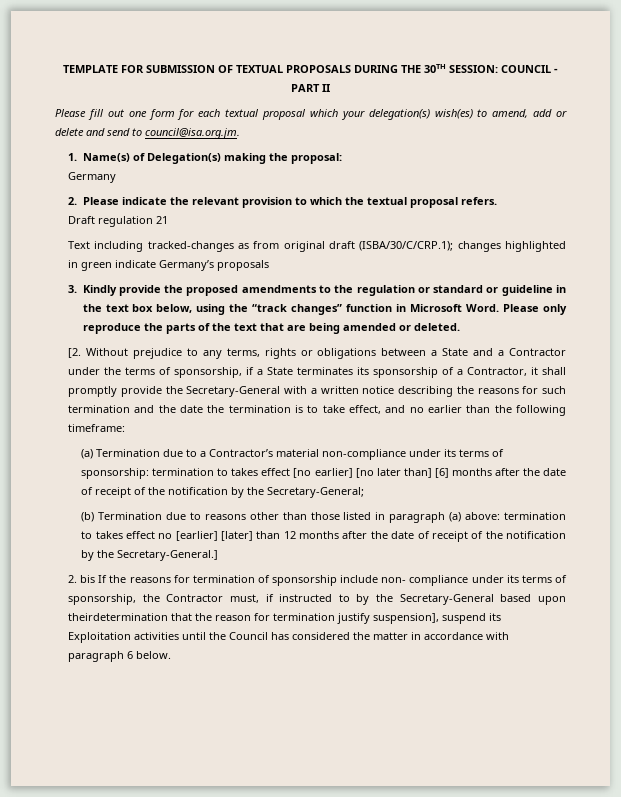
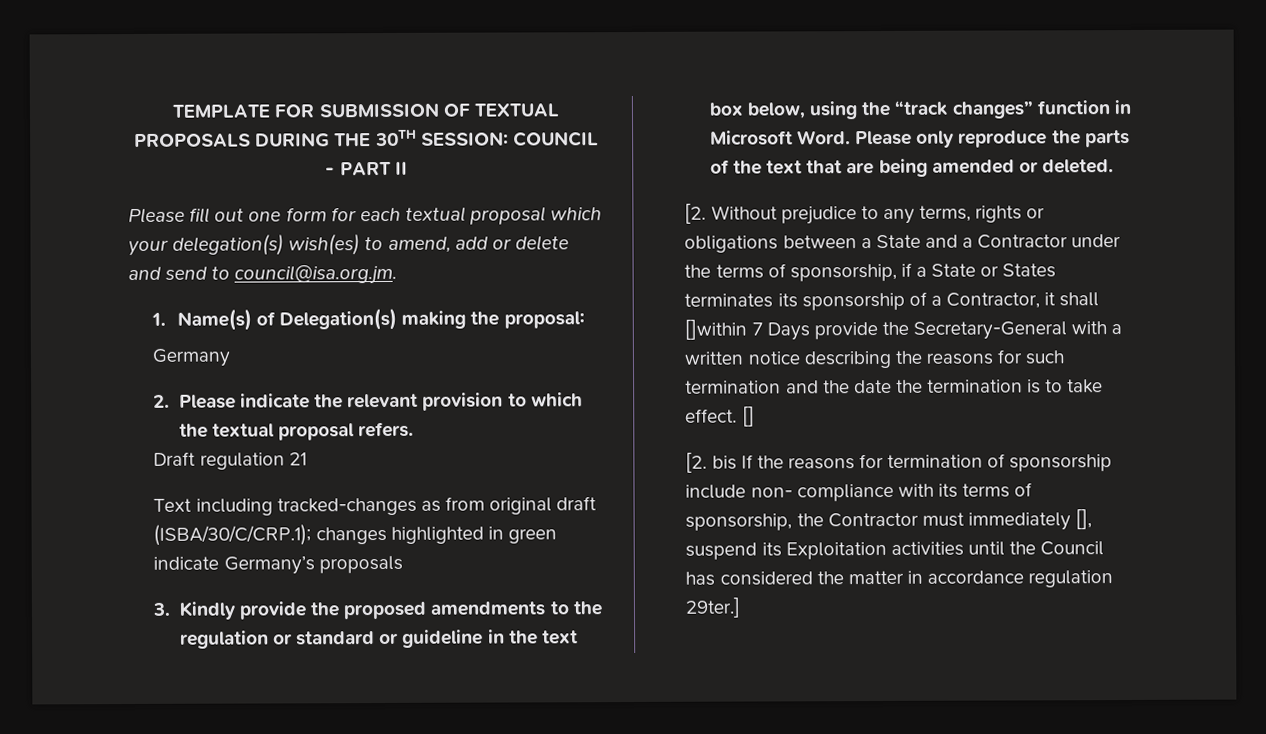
- [2. Without prejudice to any terms, rights or obligations between a State and a Contractor under the terms of sponsorship, if a State terminates its sponsorship of a Contractor, it shall promptly provide the Secretary-General with a written notice describing the reasons for such termination and the date the termination is to take effect, and no earlier than the following timeframe:
- (a) Termination due to a Contractor’s material non-compliance under its terms of sponsorship: termination to takes effect [no earlier] [no later than] [6] months after the date of receipt of the notification by the Secretary-General;
- (b) Termination due to reasons other than those listed in paragraph (a) above: termination to takes effect no [earlier] [later] than 12 months after the date of receipt of the notification by the Secretary-General.]
- 2. bis If the reasons for termination of sponsorship include non- compliance under its terms of sponsorship, the Contractor must, if instructed to by the Secretary-General based upon theirdetermination that the reason for termination justify suspension], suspend its Exploitation activities until the Council has considered the matter in accordance with paragraph 6 below.
+ [2. Without prejudice to any terms, rights or obligations between a State and a Contractor under the terms of sponsorship, if a State or States terminates its sponsorship of a Contractor, it shall []within 7 Days provide the Secretary-General with a written notice describing the reasons for such termination and the date the termination is to take effect. []
+ [2. bis If the reasons for termination of sponsorship include non- compliance with its terms of sponsorship, the Contractor must immediately [], suspend its Exploitation activities until the Council has considered the matter in accordance regulation 29ter.]

